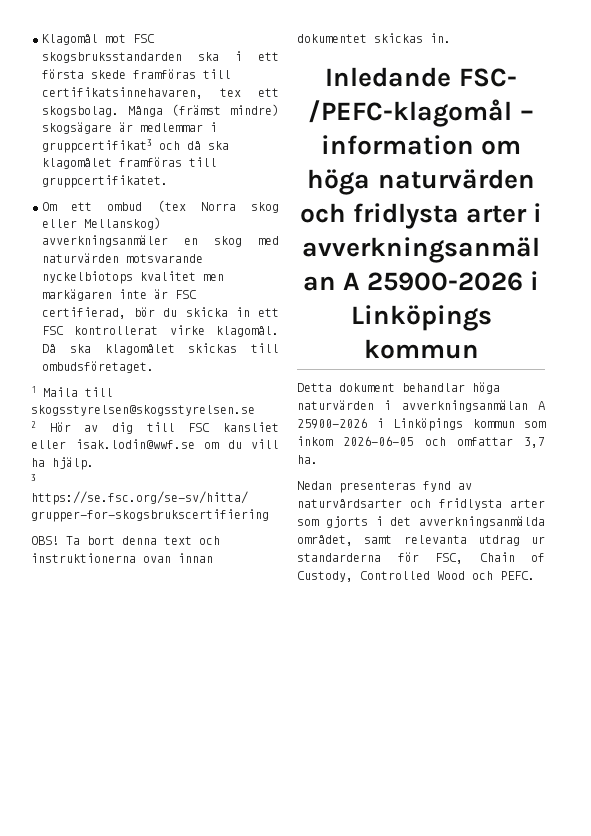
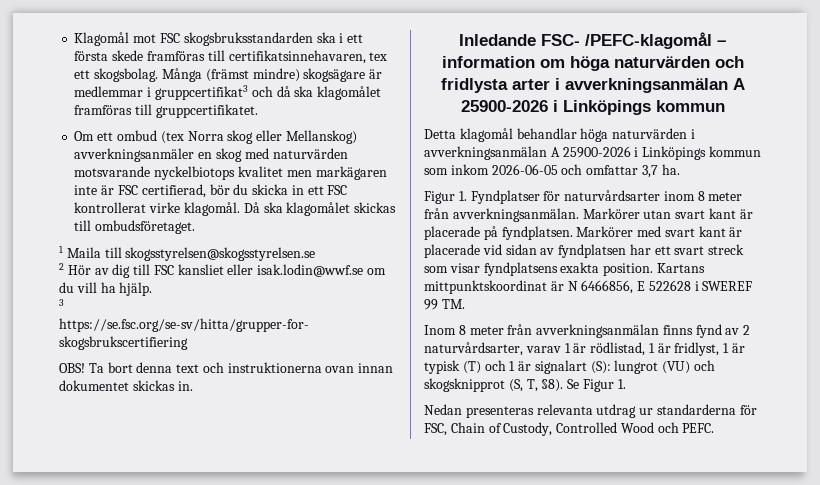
- Detta dokument behandlar höga naturvärden i avverkningsanmälan A 25900-2026 i Linköpings kommun som inkom 2026-06-05 och omfattar 3,7 ha.
+ Detta klagomål behandlar höga naturvärden i avverkningsanmälan A 25900-2026 i Linköpings kommun som inkom 2026-06-05 och omfattar 3,7 ha.
- Nedan presenteras fynd av naturvårdsarter och fridlysta arter som gjorts i det avverkningsanmälda området, samt relevanta utdrag ur standarderna för FSC, Chain of Custody, Controlled Wood och PEFC.
+ Figur 1. Fyndplatser för naturvårdsarter inom 8 meter från avverkningsanmälan. Markörer utan svart kant är placerade på fyndplatsen. Markörer med svart kant är placerade vid sidan av fyndplatsen har ett svart streck som visar fyndplatsens exakta position. Kartans mittpunktskoordinat är N 6466856, E 522628 i SWEREF 99 TM.
+ Inom 8 meter från avverkningsanmälan finns fynd av 2 naturvårdsarter, varav 1 är rödlistad, 1 är fridlyst, 1 är typisk (T) och 1 är signalart (S): lungrot (VU) och skogsknipprot (S, T, §8). Se Figur 1.
+ Nedan presenteras relevanta utdrag ur standarderna för FSC, Chain of Custody, Controlled Wood och PEFC.

